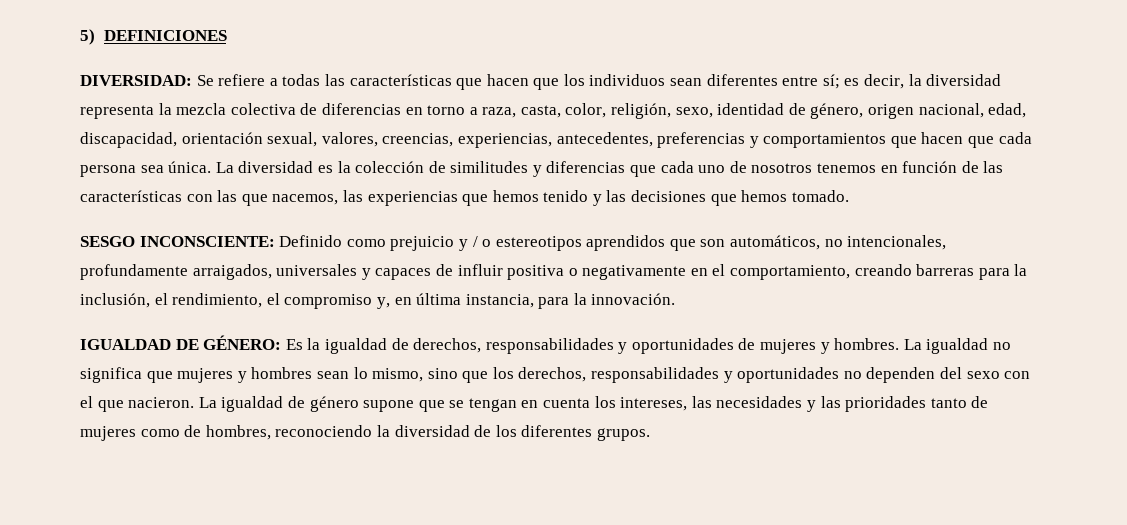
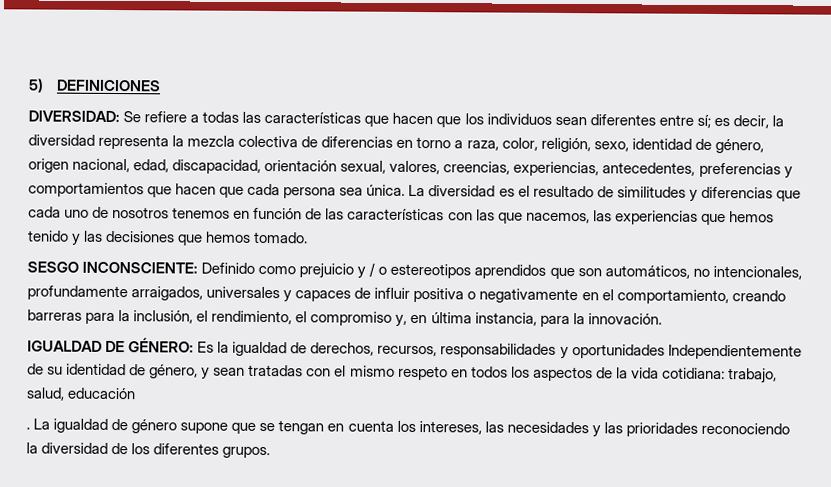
- DIVERSIDAD: Se refiere a todas las características que hacen que los individuos sean diferentes entre sí; es decir, la diversidad representa la mezcla colectiva de diferencias en torno a raza, casta, color, religión, sexo, identidad de género, origen nacional, edad, discapacidad, orientación sexual, valores, creencias, experiencias, antecedentes, preferencias y comportamientos que hacen que cada persona sea única.
+ DIVERSIDAD: Se refiere a todas las características que hacen que los individuos sean diferentes entre sí; es decir, la diversidad representa la mezcla colectiva de diferencias en torno a raza, color, religión, sexo, identidad de género, origen nacional, edad, discapacidad, orientación sexual, valores, creencias, experiencias, antecedentes, preferencias y comportamientos que hacen que cada persona sea única.
- La diversidad es la colección de similitudes y diferencias que cada uno de nosotros tenemos en función de las características con las que nacemos, las experiencias que hemos tenido y las decisiones que hemos tomado.
+ La diversidad es el resultado de similitudes y diferencias que cada uno de nosotros tenemos en función de las características con las que nacemos, las experiencias que hemos tenido y las decisiones que hemos tomado.
- IGUALDAD DE GÉNERO: Es la igualdad de derechos, responsabilidades y oportunidades de mujeres y hombres. La igualdad no significa que mujeres y hombres sean lo mismo, sino que los derechos, responsabilidades y oportunidades no dependen del sexo con el que nacieron.
+ IGUALDAD DE GÉNERO: Es la igualdad de derechos, recursos, responsabilidades y oportunidades Independientemente de su identidad de género, y sean tratadas con el mismo respeto en todos los aspectos de la vida cotidiana: trabajo, salud, educación
+ .
- La igualdad de género supone que se tengan en cuenta los intereses, las necesidades y las prioridades tanto de mujeres como de hombres, reconociendo la diversidad de los diferentes grupos.
+ La igualdad de género supone que se tengan en cuenta los intereses, las necesidades y las prioridades reconociendo la diversidad de los diferentes grupos.

